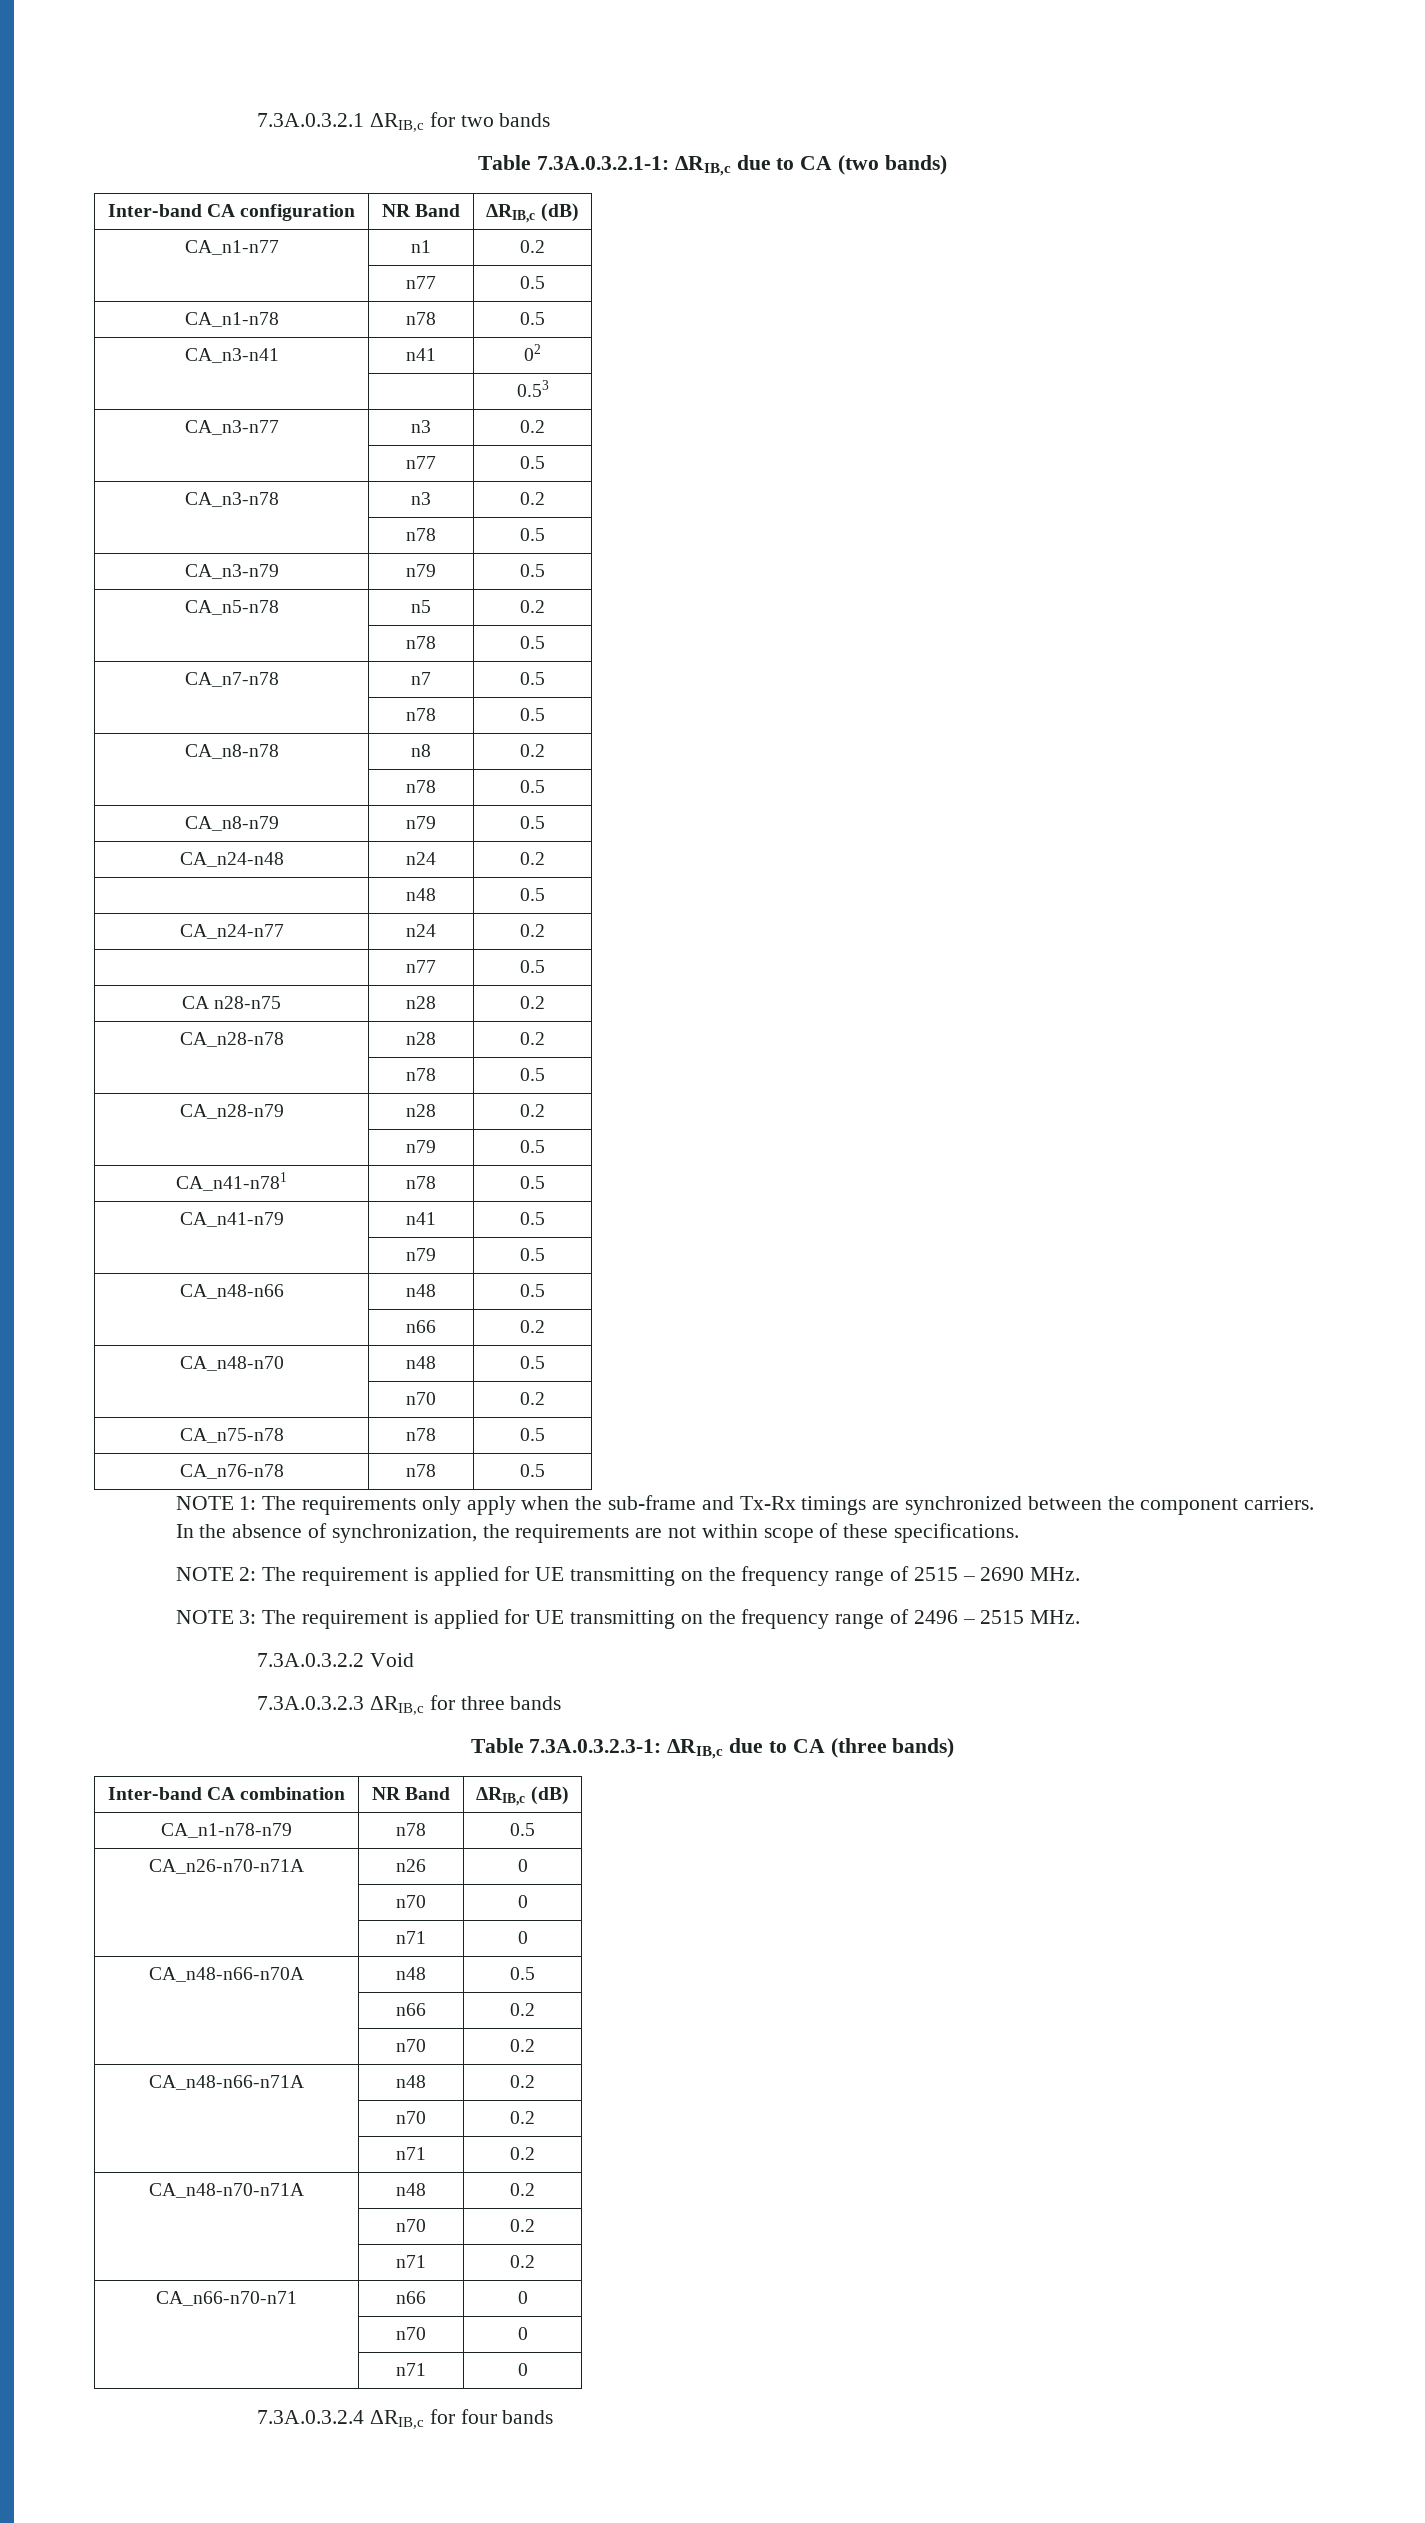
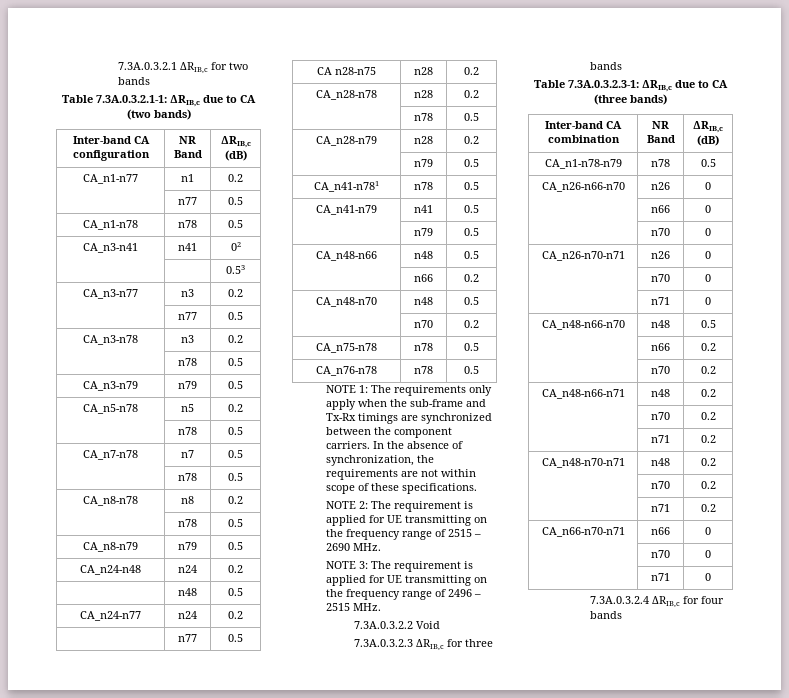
- CA_n26-n70-n71A | n26 | 0
+ CA_n26-n66-n70 | n26 | 0
+ | n66 | 0
+ | n70 | 0
+ CA_n26-n70-n71 | n26 | 0
- CA_n48-n66-n70A | n48 | 0.5
+ CA_n48-n66-n70 | n48 | 0.5
- CA_n48-n66-n71A | n48 | 0.2
+ CA_n48-n66-n71 | n48 | 0.2
  | n70 | 0.2
  | n71 | 0.2
- CA_n48-n70-n71A | n48 | 0.2
+ CA_n48-n70-n71 | n48 | 0.2

